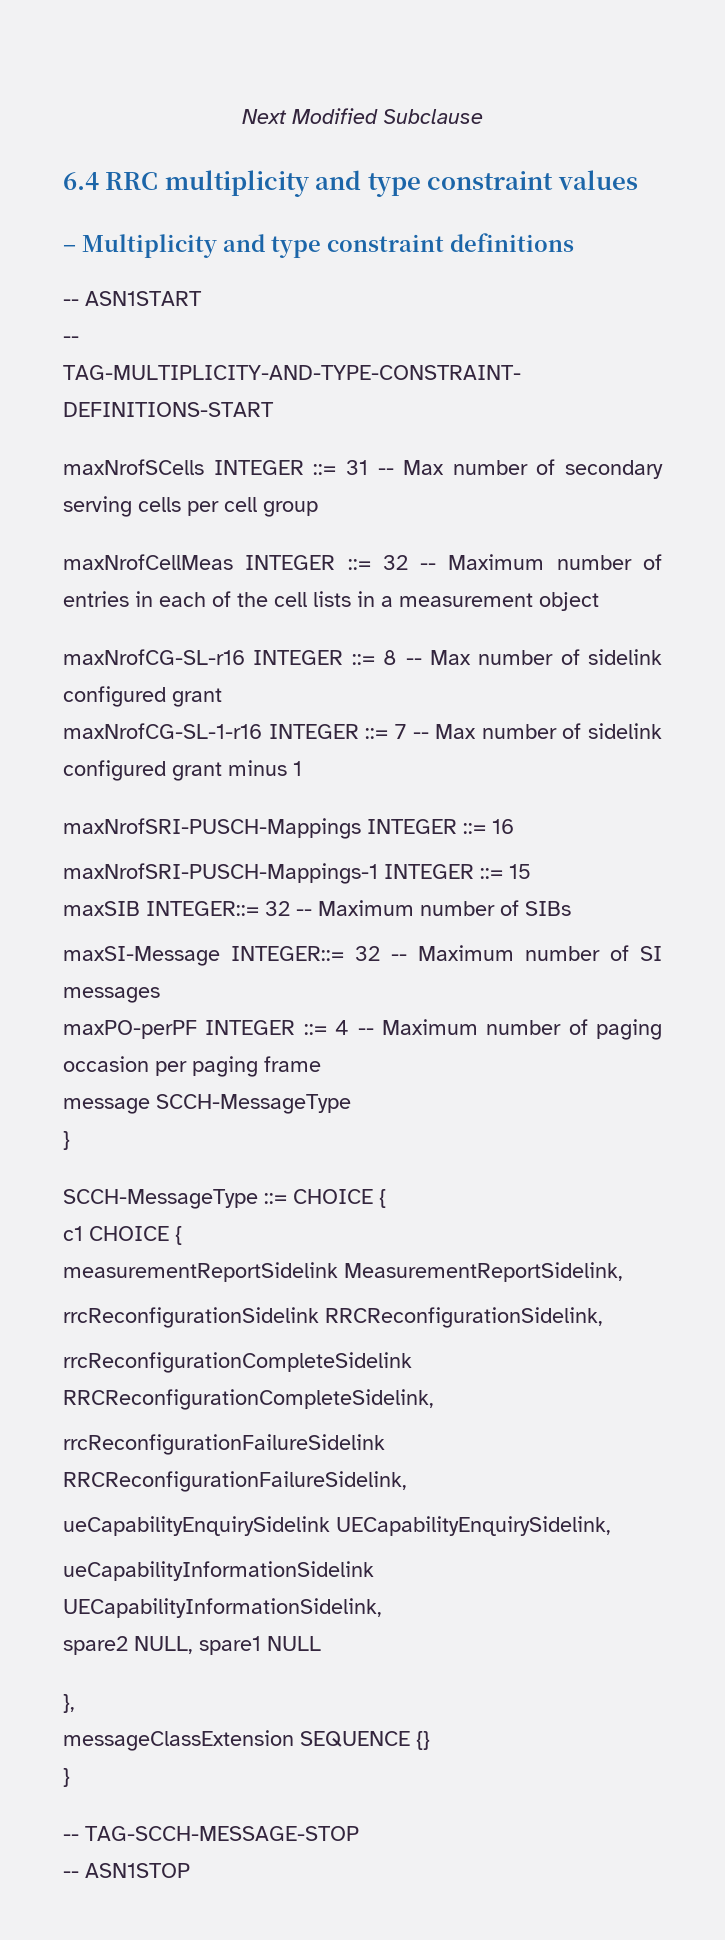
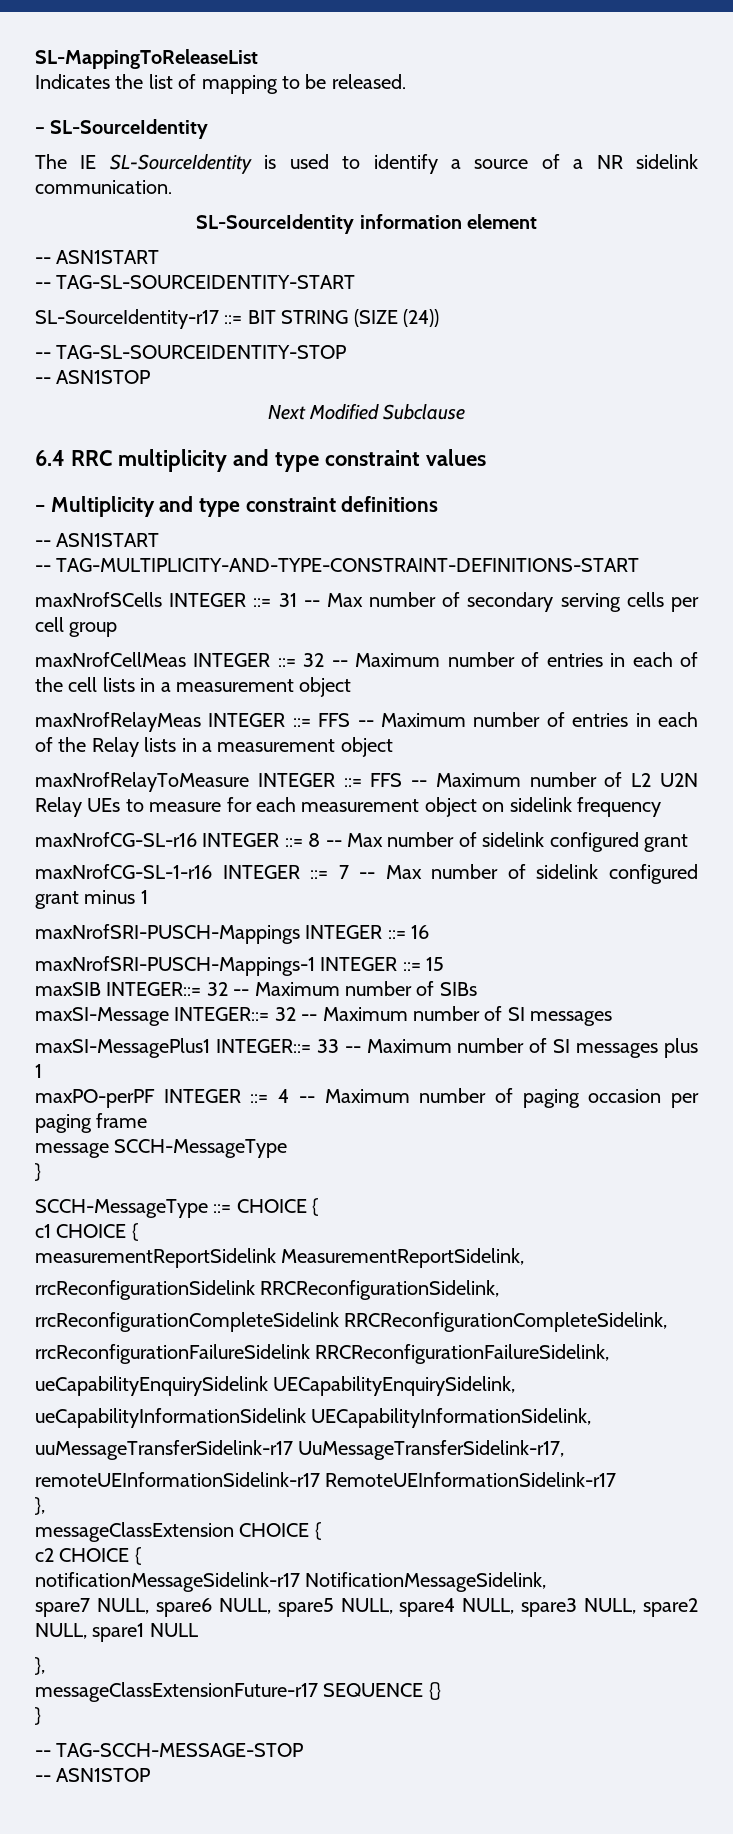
+ SL-MappingToReleaseList
+ Indicates the list of mapping to be released.
+ – SL-SourceIdentity
+ The IE SL-SourceIdentity is used to identify a source of a NR sidelink communication.
+ SL-SourceIdentity information element
+ -- ASN1START
+ -- TAG-SL-SOURCEIDENTITY-START
+ SL-SourceIdentity-r17 ::= BIT STRING (SIZE (24))
+ -- TAG-SL-SOURCEIDENTITY-STOP
+ -- ASN1STOP
+ maxNrofRelayMeas INTEGER ::= FFS -- Maximum number of entries in each of the Relay lists in a measurement object
+ maxNrofRelayToMeasure INTEGER ::= FFS -- Maximum number of L2 U2N Relay UEs to measure for each measurement object on sidelink frequency
+ maxSI-MessagePlus1 INTEGER::= 33 -- Maximum number of SI messages plus 1
- spare2 NULL, spare1 NULL
+ uuMessageTransferSidelink-r17 UuMessageTransferSidelink-r17,
+ remoteUEInformationSidelink-r17 RemoteUEInformationSidelink-r17
+ },
+ messageClassExtension CHOICE {
+ c2 CHOICE {
+ notificationMessageSidelink-r17 NotificationMessageSidelink,
+ spare7 NULL, spare6 NULL, spare5 NULL, spare4 NULL, spare3 NULL, spare2 NULL, spare1 NULL
- messageClassExtension SEQUENCE {}
+ messageClassExtensionFuture-r17 SEQUENCE {}

